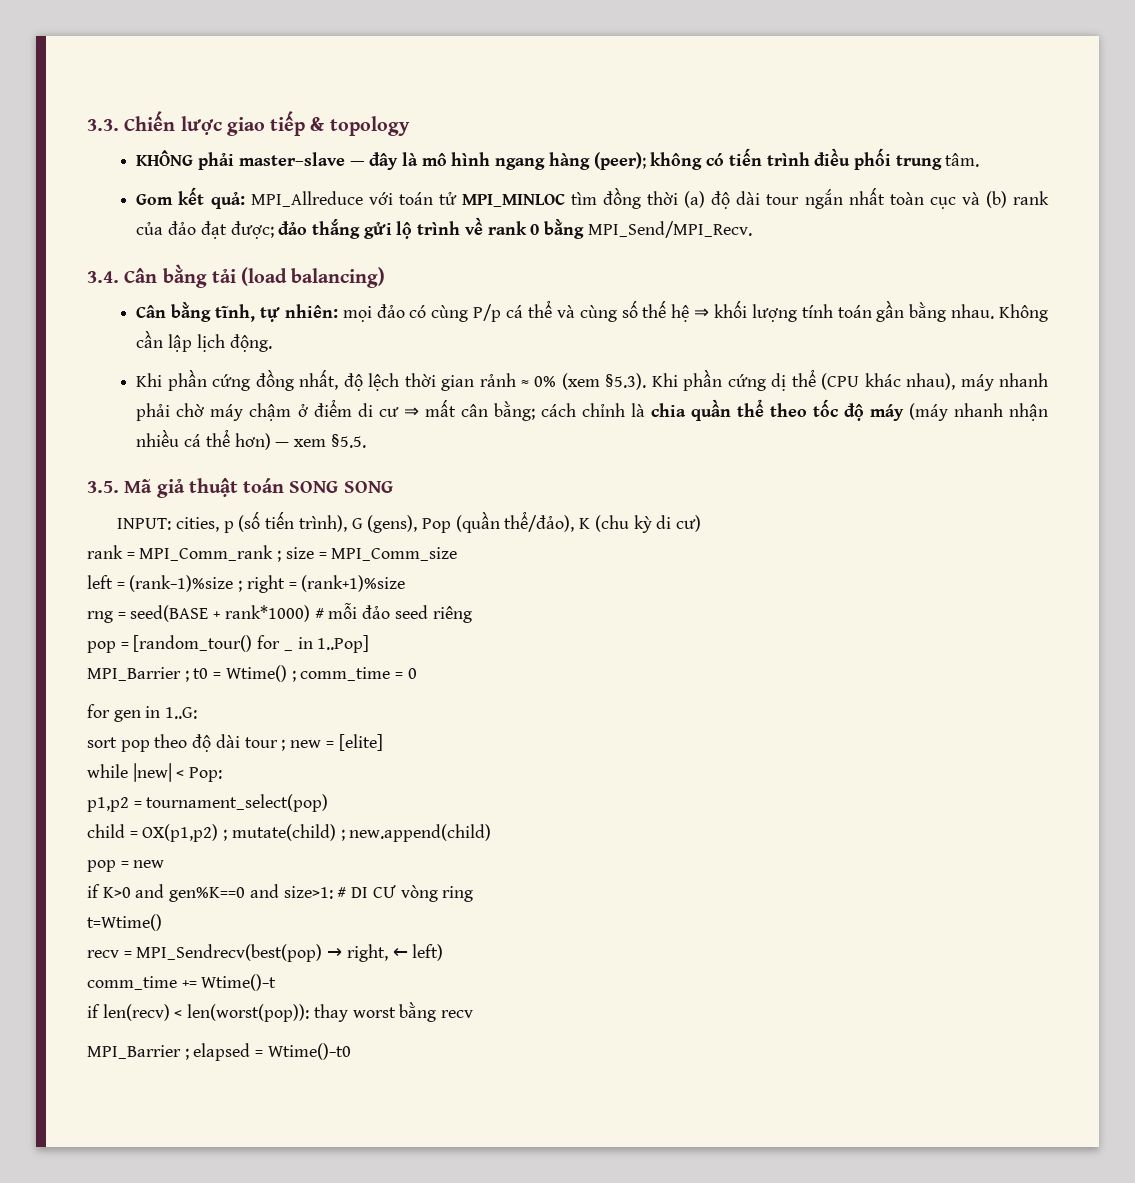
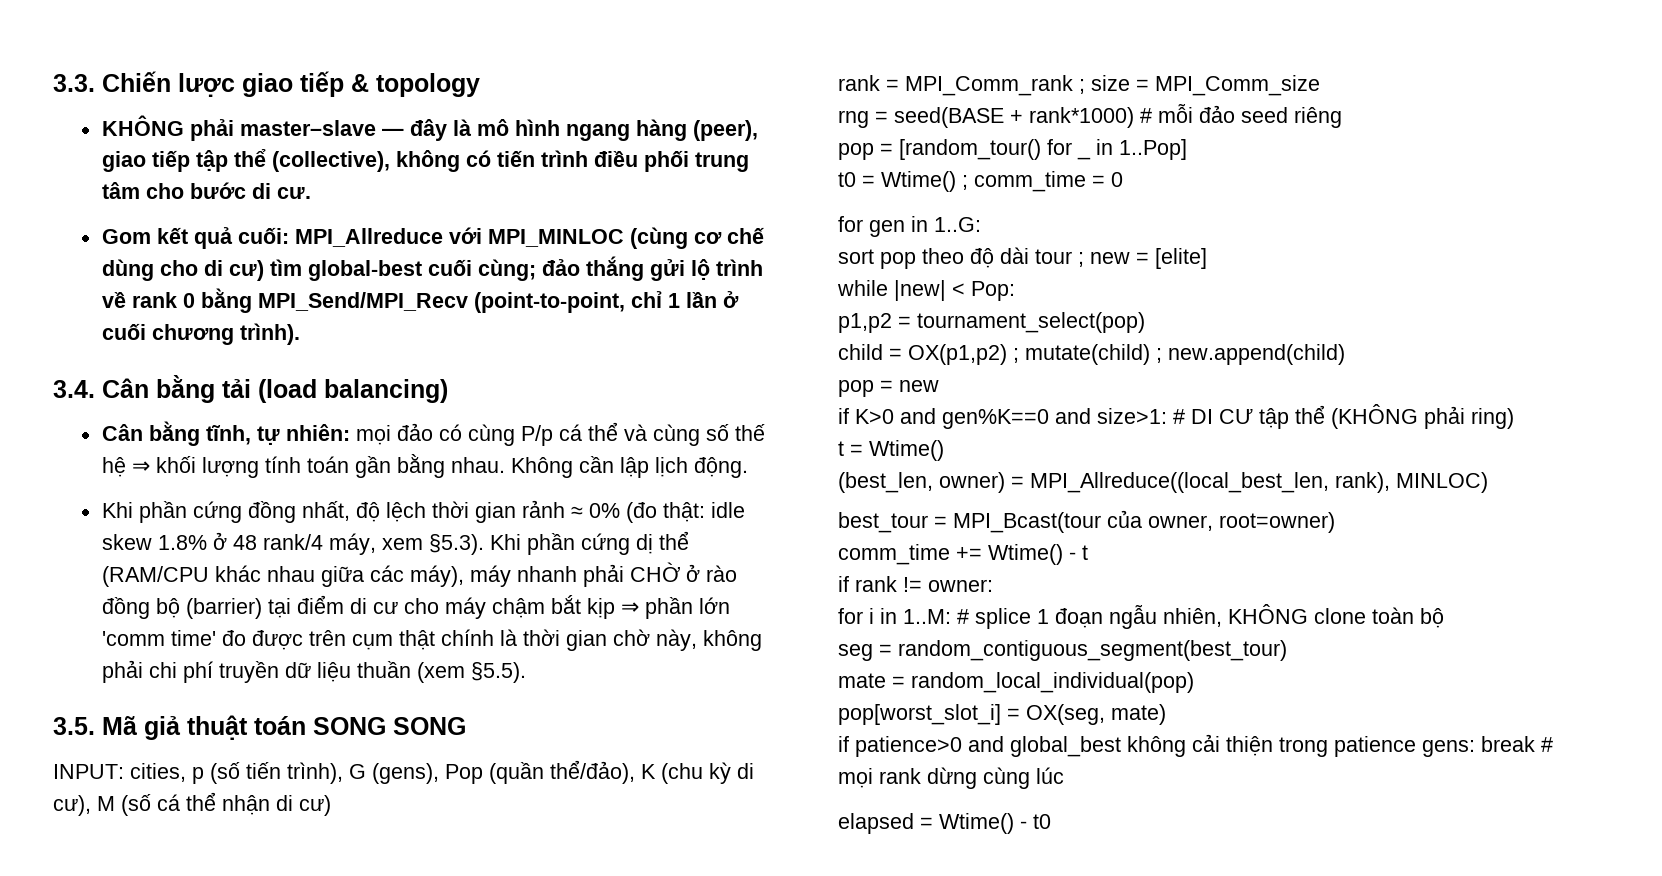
- KHÔNG phải master–slave — đây là mô hình ngang hàng (peer); không có tiến trình điều phối trung tâm.
- Gom kết quả: MPI_Allreduce với toán tử MPI_MINLOC tìm đồng thời (a) độ dài tour ngắn nhất toàn cục và (b) rank của đảo đạt được; đảo thắng gửi lộ trình về rank 0 bằng MPI_Send/MPI_Recv.
+ KHÔNG phải master–slave — đây là mô hình ngang hàng (peer), giao tiếp tập thể (collective), không có tiến trình điều phối trung tâm cho bước di cư.
+ Gom kết quả cuối: MPI_Allreduce với MPI_MINLOC (cùng cơ chế dùng cho di cư) tìm global-best cuối cùng; đảo thắng gửi lộ trình về rank 0 bằng MPI_Send/MPI_Recv (point-to-point, chỉ 1 lần ở cuối chương trình).
- Khi phần cứng đồng nhất, độ lệch thời gian rảnh ≈ 0% (xem §5.3). Khi phần cứng dị thể (CPU khác nhau), máy nhanh phải chờ máy chậm ở điểm di cư ⇒ mất cân bằng; cách chỉnh là chia quần thể theo tốc độ máy (máy nhanh nhận nhiều cá thể hơn) — xem §5.5.
+ Khi phần cứng đồng nhất, độ lệch thời gian rảnh ≈ 0% (đo thật: idle skew 1.8% ở 48 rank/4 máy, xem §5.3). Khi phần cứng dị thể (RAM/CPU khác nhau giữa các máy), máy nhanh phải CHỜ ở rào đồng bộ (barrier) tại điểm di cư cho máy chậm bắt kịp ⇒ phần lớn 'comm time' đo được trên cụm thật chính là thời gian chờ này, không phải chi phí truyền dữ liệu thuần (xem §5.5).
- INPUT: cities, p (số tiến trình), G (gens), Pop (quần thể/đảo), K (chu kỳ di cư)
+ INPUT: cities, p (số tiến trình), G (gens), Pop (quần thể/đảo), K (chu kỳ di cư), M (số cá thể nhận di cư)
- left = (rank−1)%size ; right = (rank+1)%size
- MPI_Barrier ; t0 = Wtime() ; comm_time = 0
+ t0 = Wtime() ; comm_time = 0
- if K>0 and gen%K==0 and size>1: # DI CƯ vòng ring
- t=Wtime()
- recv = MPI_Sendrecv(best(pop) → right, ← left)
- comm_time += Wtime()−t
- if len(recv) < len(worst(pop)): thay worst bằng recv
- MPI_Barrier ; elapsed = Wtime()−t0
+ if K>0 and gen%K==0 and size>1: # DI CƯ tập thể (KHÔNG phải ring)
+ t = Wtime()
+ (best_len, owner) = MPI_Allreduce((local_best_len, rank), MINLOC)
+ best_tour = MPI_Bcast(tour của owner, root=owner)
+ comm_time += Wtime() - t
+ if rank != owner:
+ for i in 1..M: # splice 1 đoạn ngẫu nhiên, KHÔNG clone toàn bộ
+ seg = random_contiguous_segment(best_tour)
+ mate = random_local_individual(pop)
+ pop[worst_slot_i] = OX(seg, mate)
+ if patience>0 and global_best không cải thiện trong patience gens: break # mọi rank dừng cùng lúc
+ elapsed = Wtime() - t0

